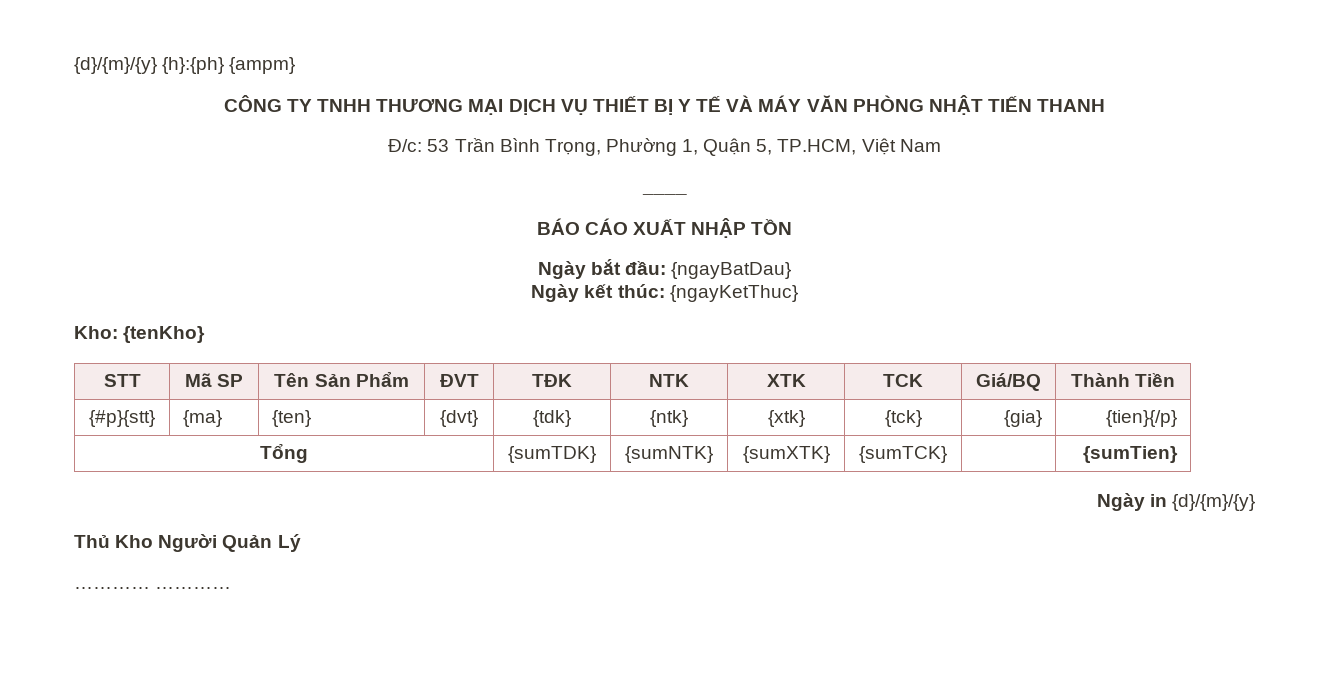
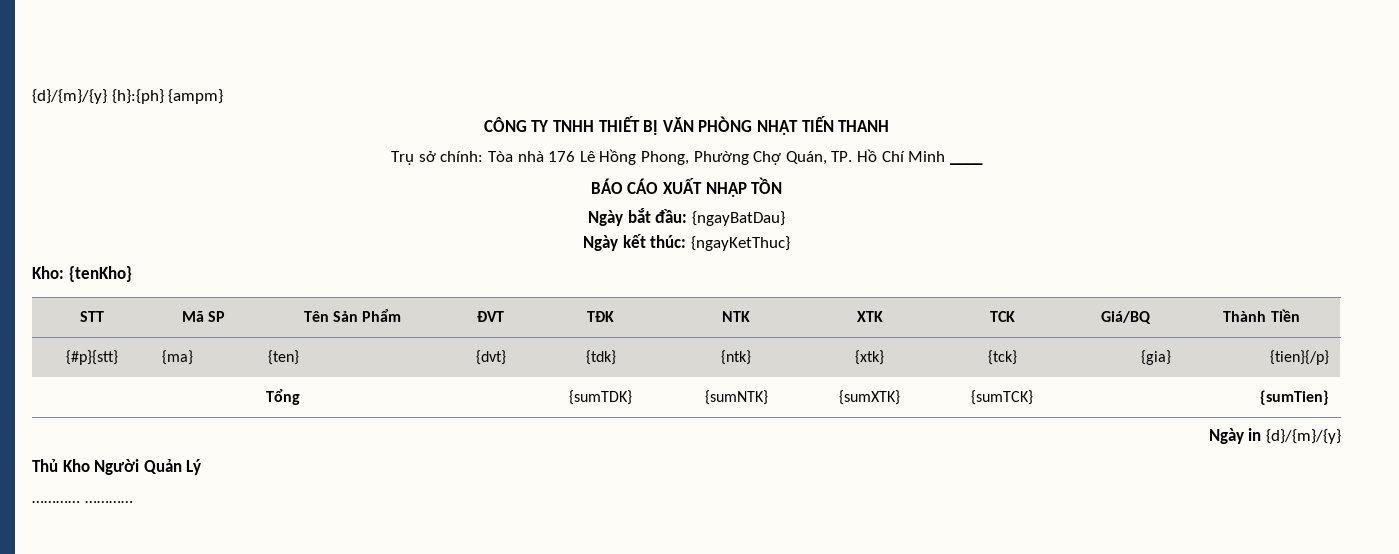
- CÔNG TY TNHH THƯƠNG MẠI DỊCH VỤ THIẾT BỊ Y TẾ VÀ MÁY VĂN PHÒNG NHẬT TIẾN THANH
+ CÔNG TY TNHH THIẾT BỊ VĂN PHÒNG NHẬT TIẾN THANH
- Đ/c: 53 Trần Bình Trọng, Phường 1, Quận 5, TP.HCM, Việt Nam
- ____
+ Trụ sở chính: Tòa nhà 176 Lê Hồng Phong, Phường Chợ Quán, TP. Hồ Chí Minh ____

